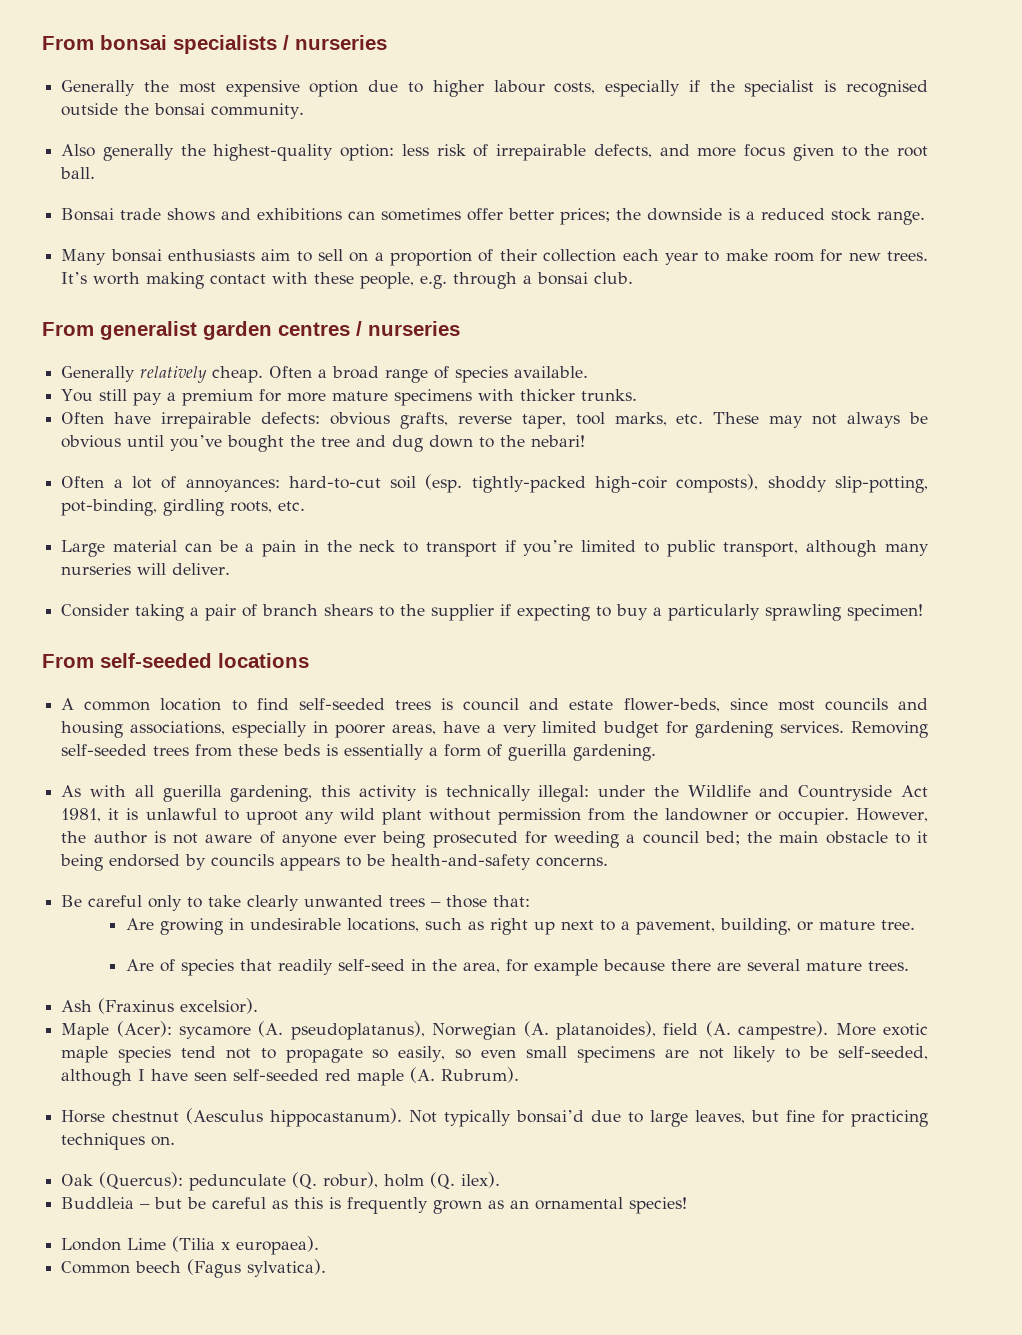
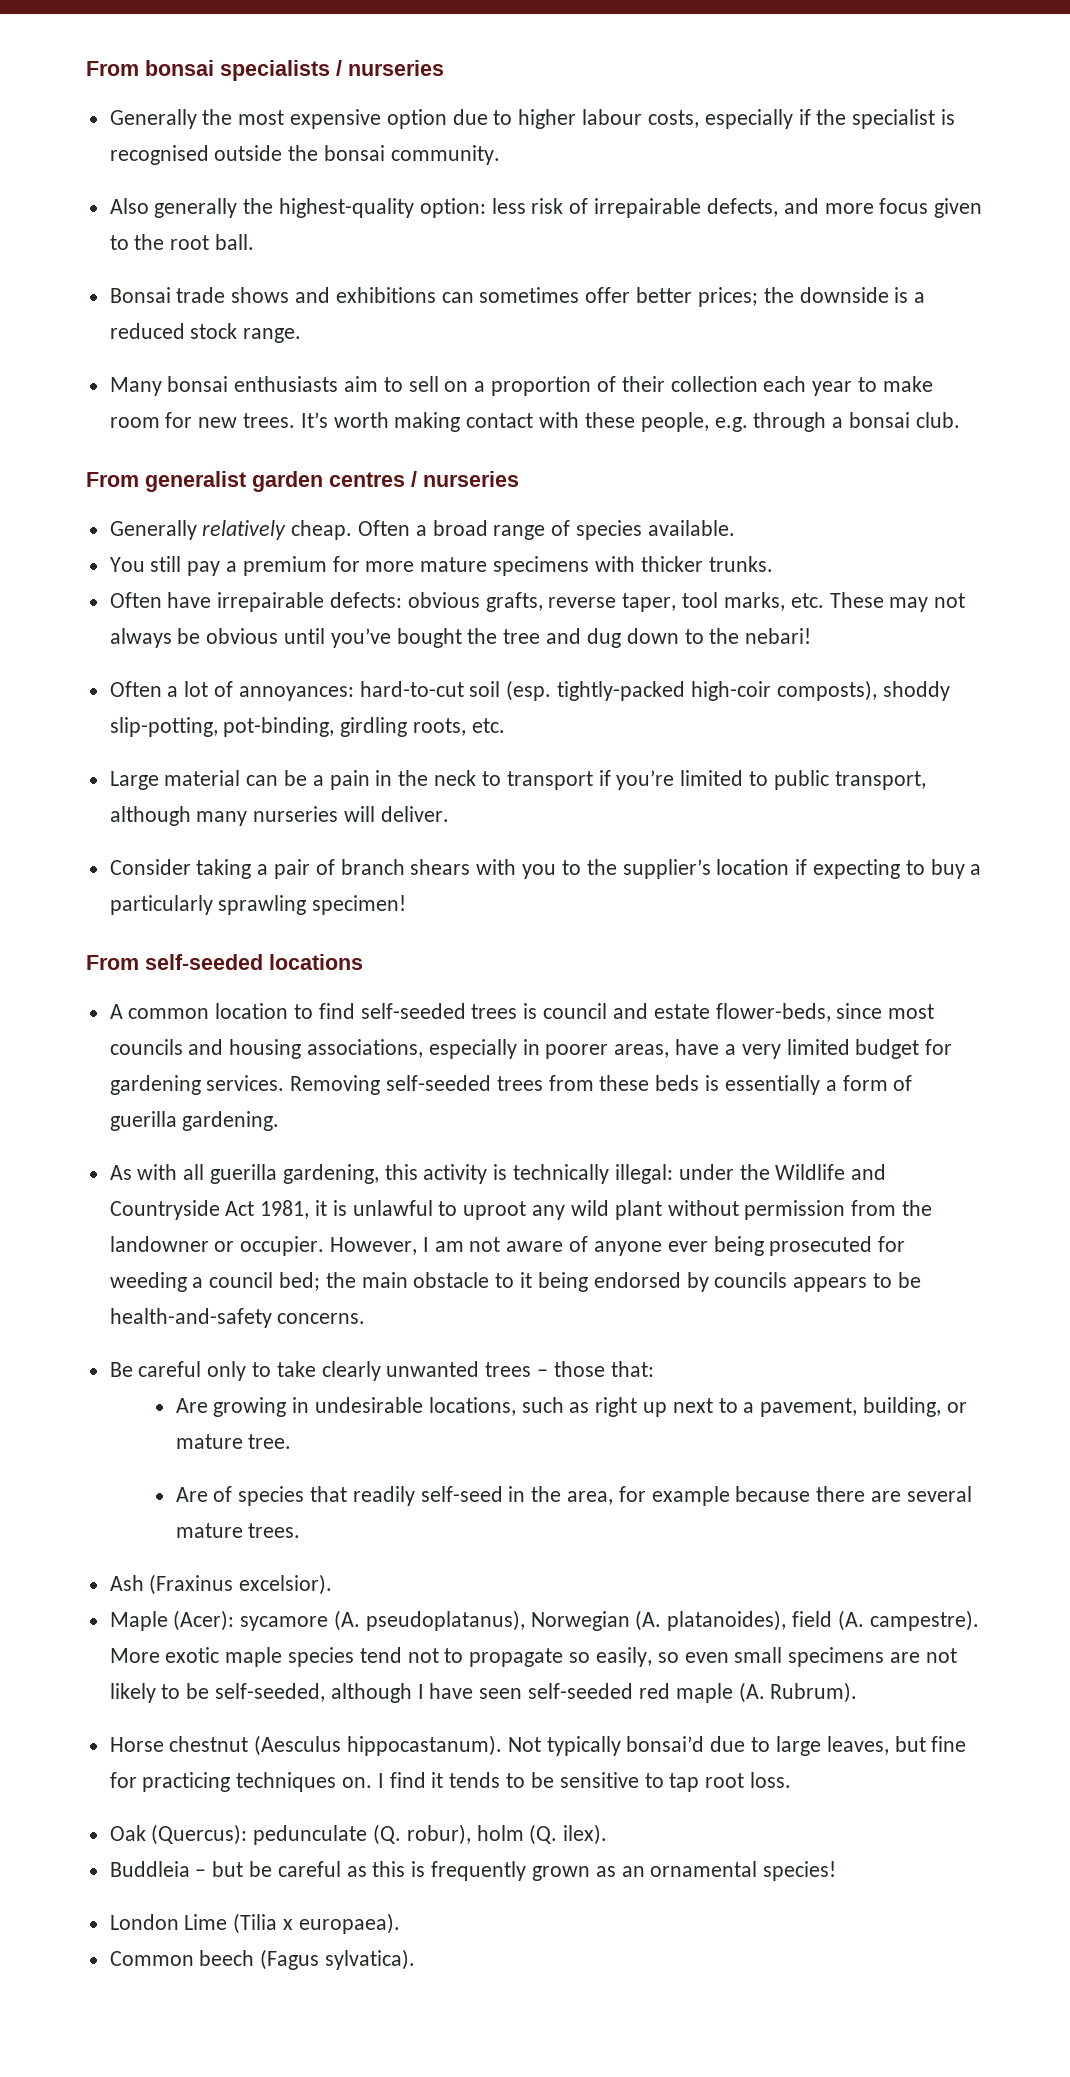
- Consider taking a pair of branch shears to the supplier if expecting to buy a particularly sprawling specimen!
+ Consider taking a pair of branch shears with you to the supplier’s location if expecting to buy a particularly sprawling specimen!
- However, the author is not aware of anyone ever being prosecuted for weeding a council bed; the main obstacle to it being endorsed by councils appears to be health-and-safety concerns.
+ However, I am not aware of anyone ever being prosecuted for weeding a council bed; the main obstacle to it being endorsed by councils appears to be health-and-safety concerns.
+ I find it tends to be sensitive to tap root loss.

